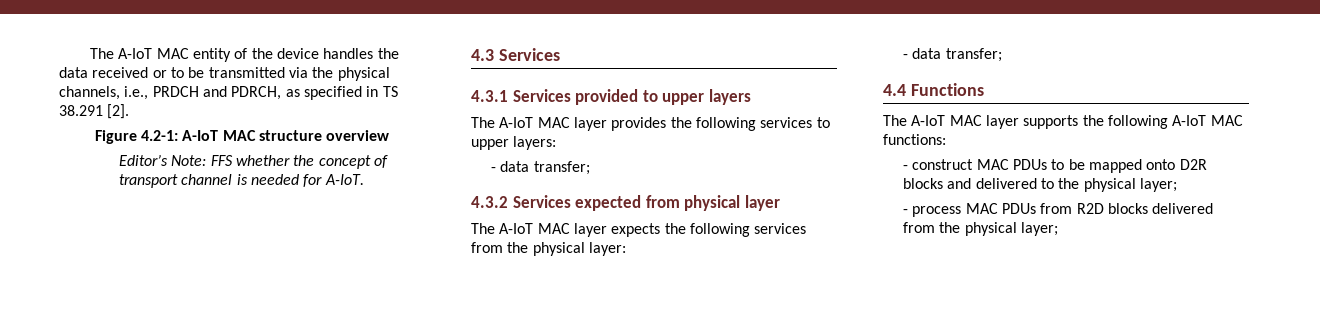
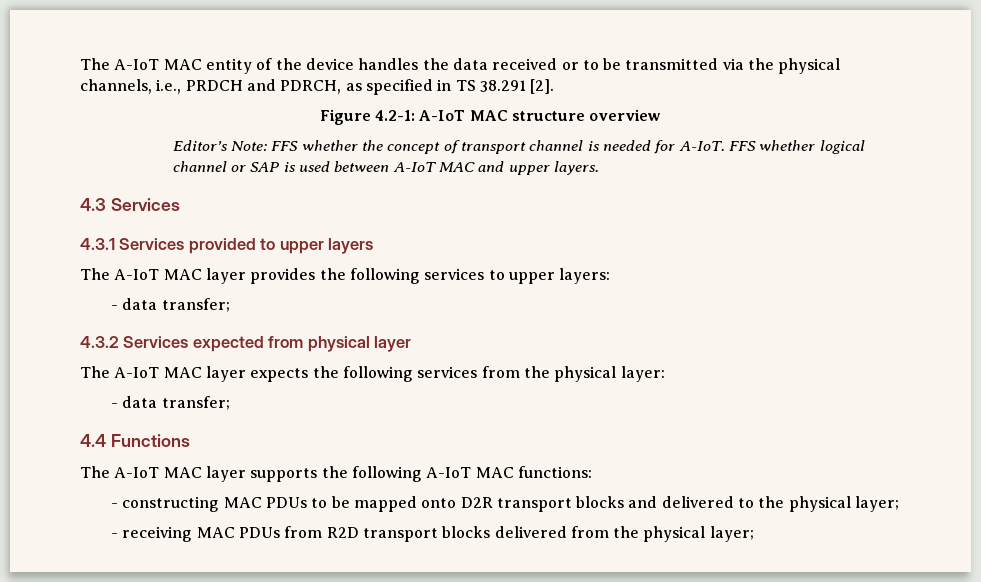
+ FFS whether logical channel or SAP is used between A-IoT MAC and upper layers.
- - construct MAC PDUs to be mapped onto D2R blocks and delivered to the physical layer;
+ - constructing MAC PDUs to be mapped onto D2R transport blocks and delivered to the physical layer;
- - process MAC PDUs from R2D blocks delivered from the physical layer;
+ - receiving MAC PDUs from R2D transport blocks delivered from the physical layer;

